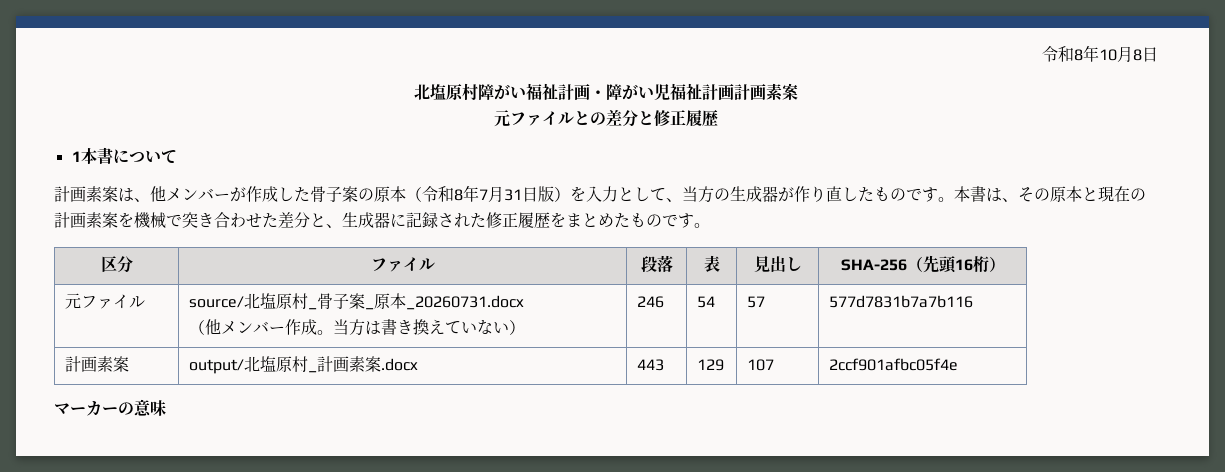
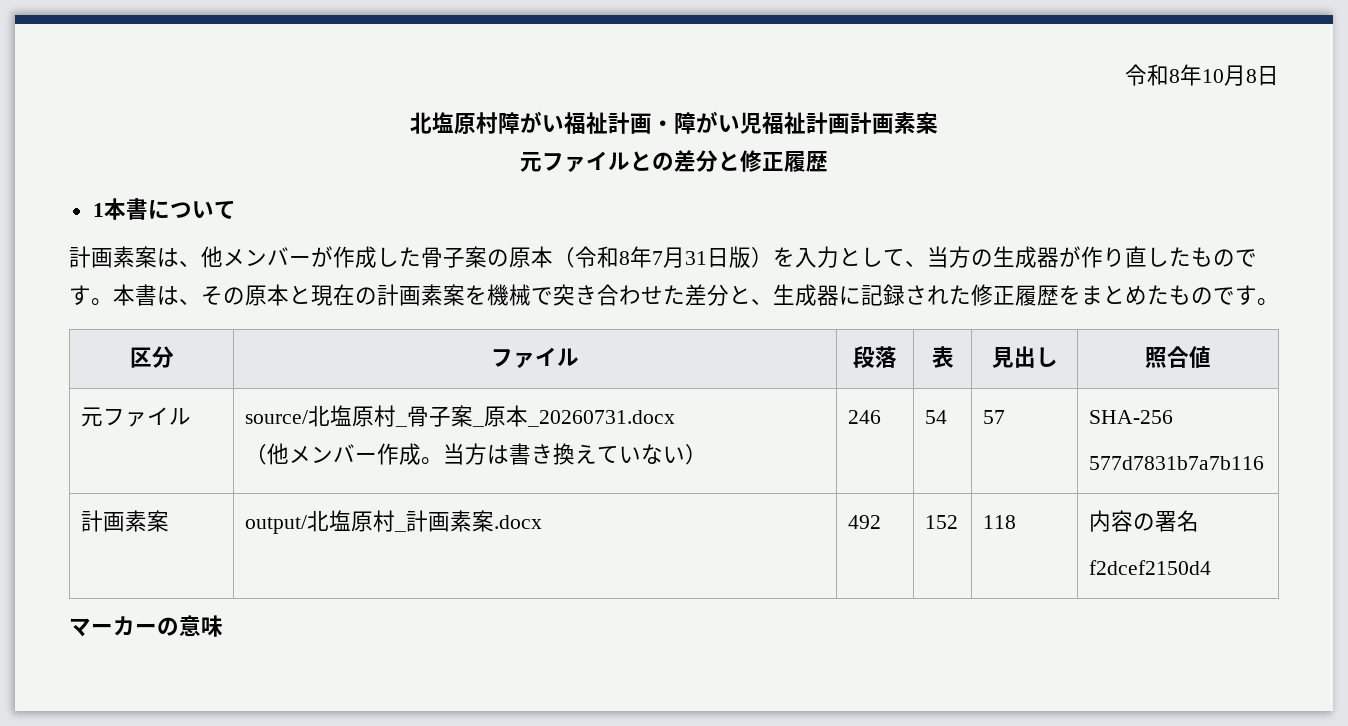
- 区分 | ファイル | 段落 | 表 | 見出し | SHA-256（先頭16桁）
+ 区分 | ファイル | 段落 | 表 | 見出し | 照合値
  元ファイル | source/北塩原村_骨子案_原本_20260731.docx
- （他メンバー作成。当方は書き換えていない） | 246 | 54 | 57 | 577d7831b7a7b116
+ （他メンバー作成。当方は書き換えていない） | 246 | 54 | 57 | SHA-256
+ 577d7831b7a7b116
- 計画素案 | output/北塩原村_計画素案.docx | 443 | 129 | 107 | 2ccf901afbc05f4e
+ 計画素案 | output/北塩原村_計画素案.docx | 492 | 152 | 118 | 内容の署名
+ f2dcef2150d4

